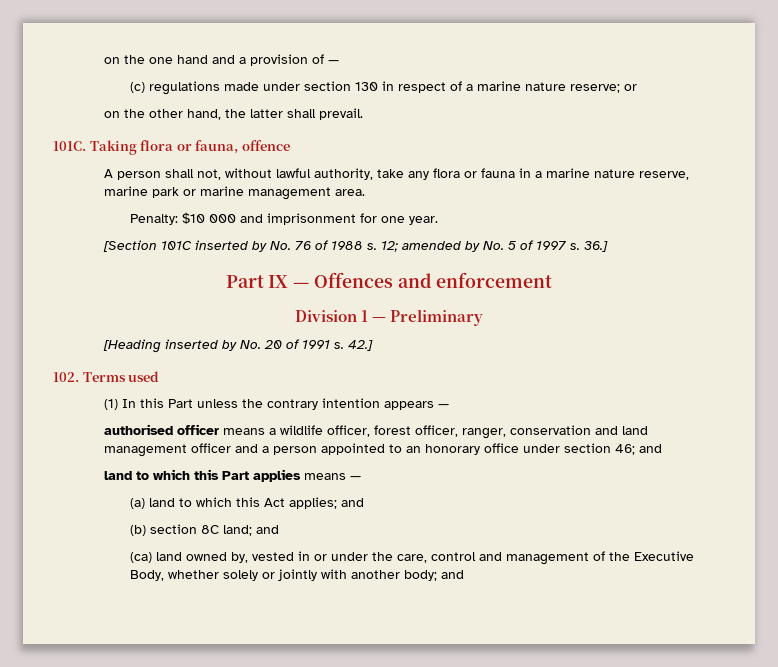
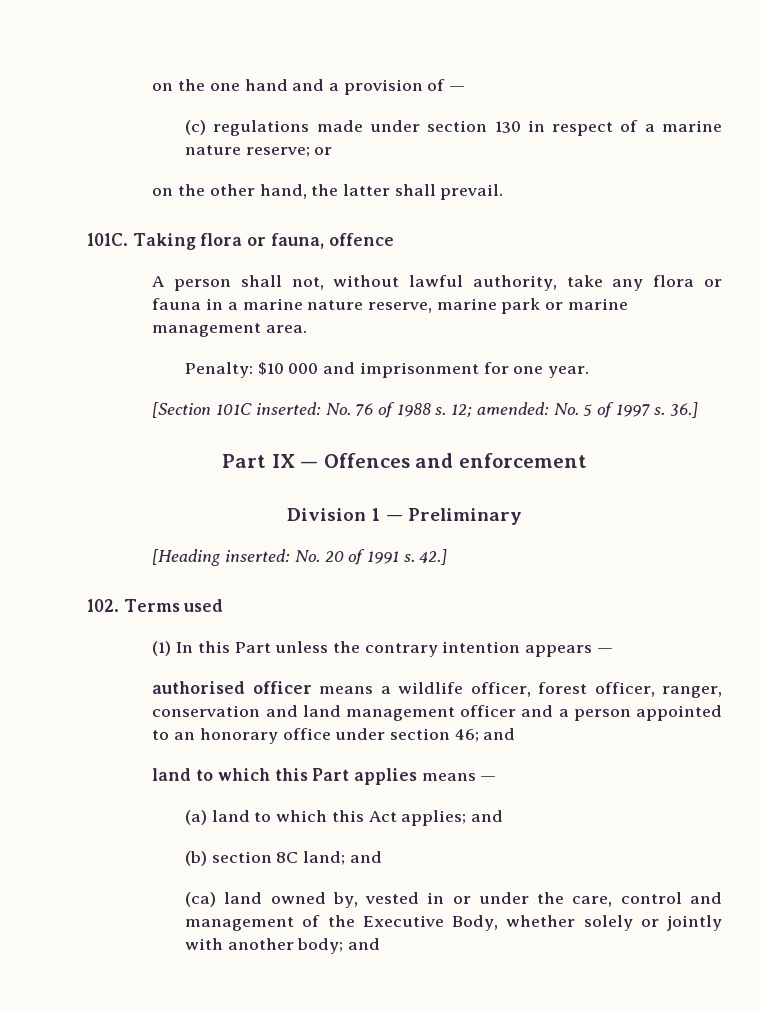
- [Section 101C inserted by No. 76 of 1988 s.
+ [Section 101C inserted: No. 76 of 1988 s.
- 12; amended by No. 5 of 1997 s.
+ 12; amended: No. 5 of 1997 s.
- [Heading inserted by No. 20 of 1991 s.
+ [Heading inserted: No. 20 of 1991 s.

